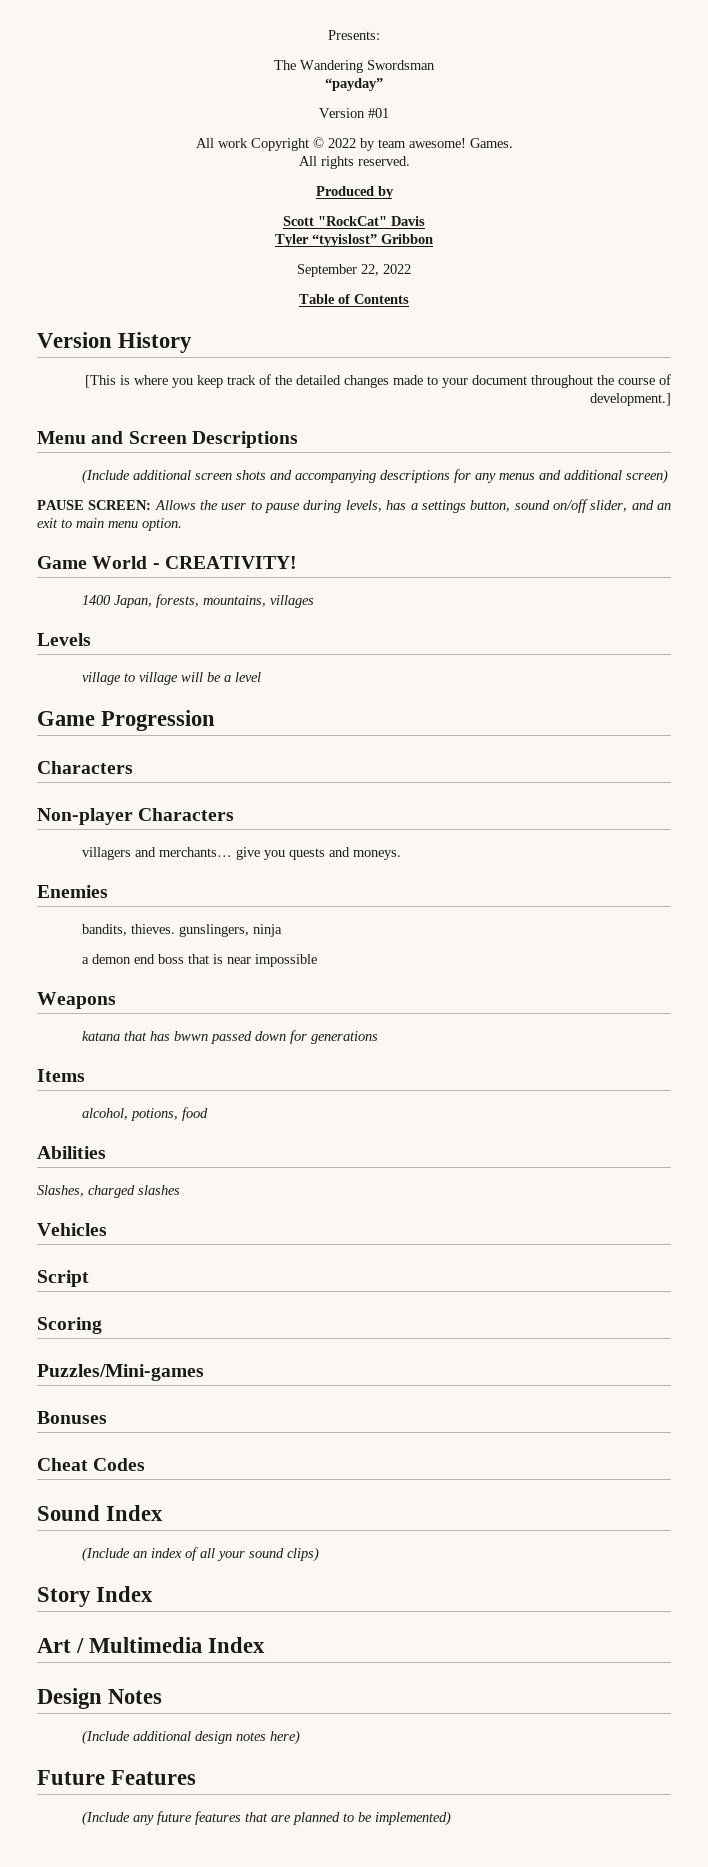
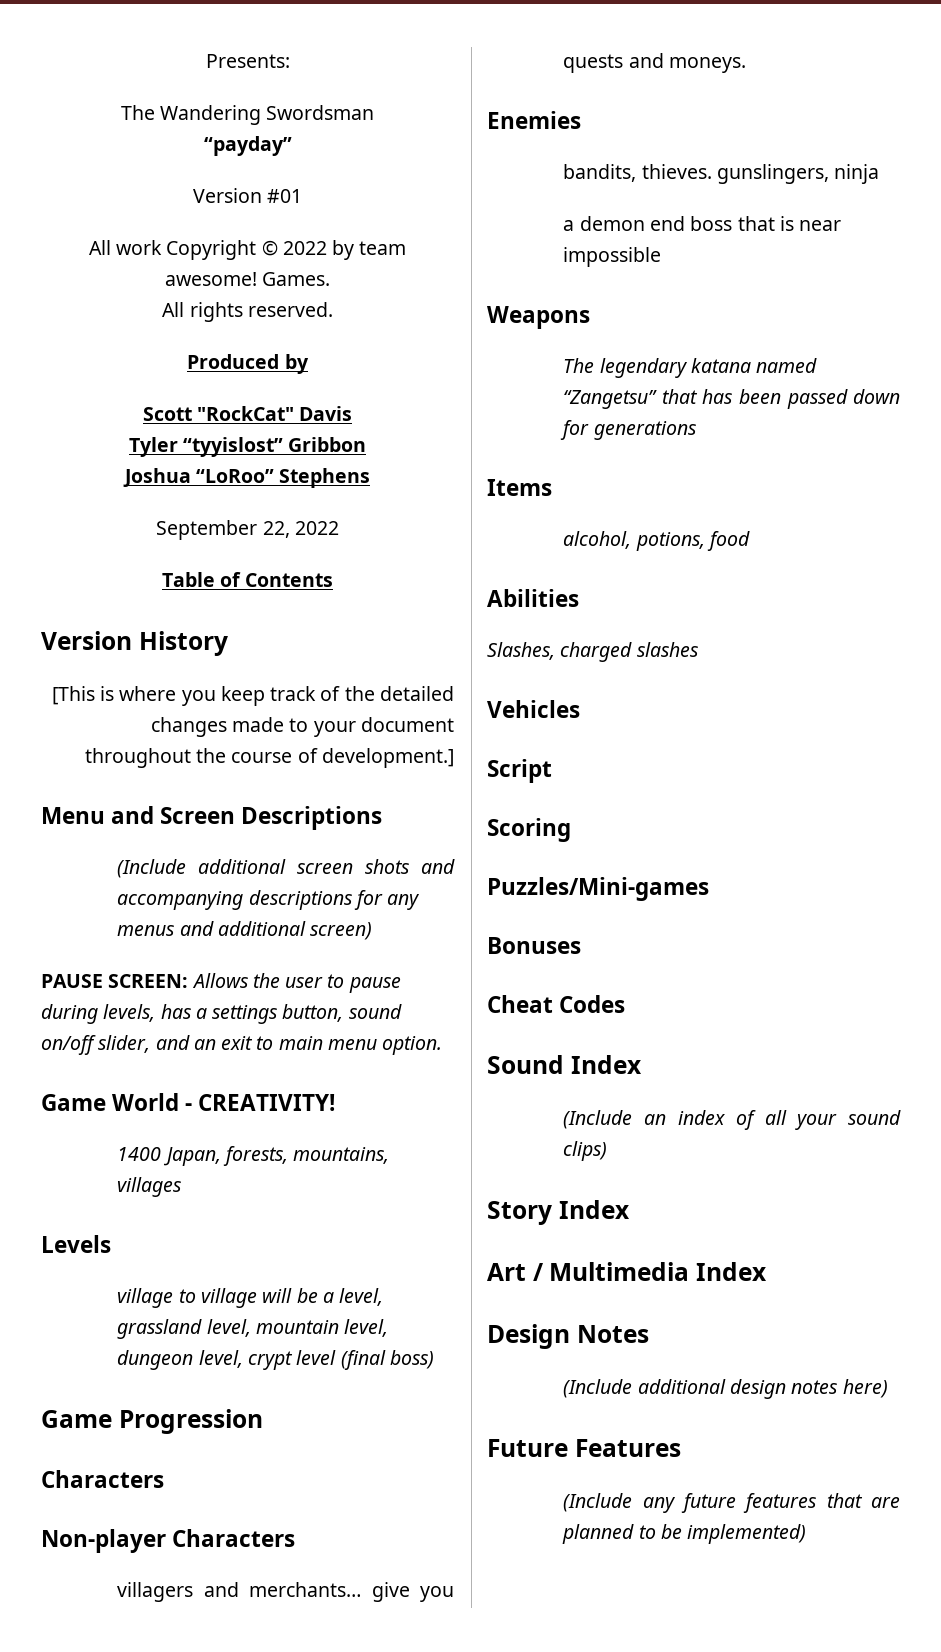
+ Joshua “LoRoo” Stephens
- village to village will be a level
+ village to village will be a level, grassland level, mountain level, dungeon level, crypt level (final boss)
- katana that has bwwn passed down for generations
+ The legendary katana named “Zangetsu” that has been passed down for generations

